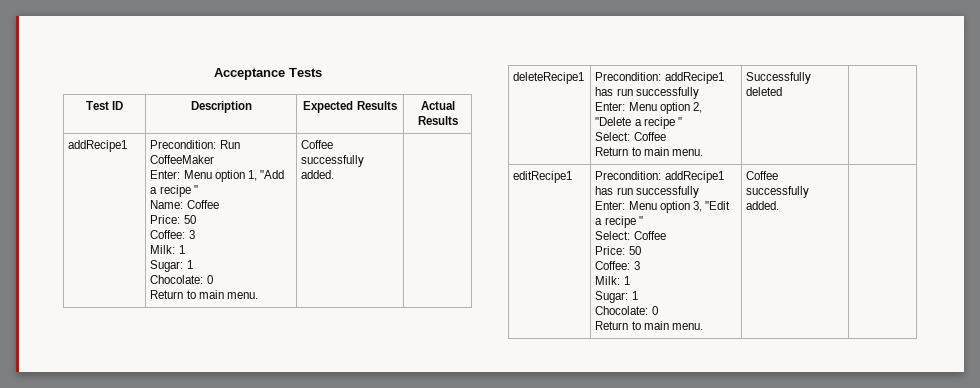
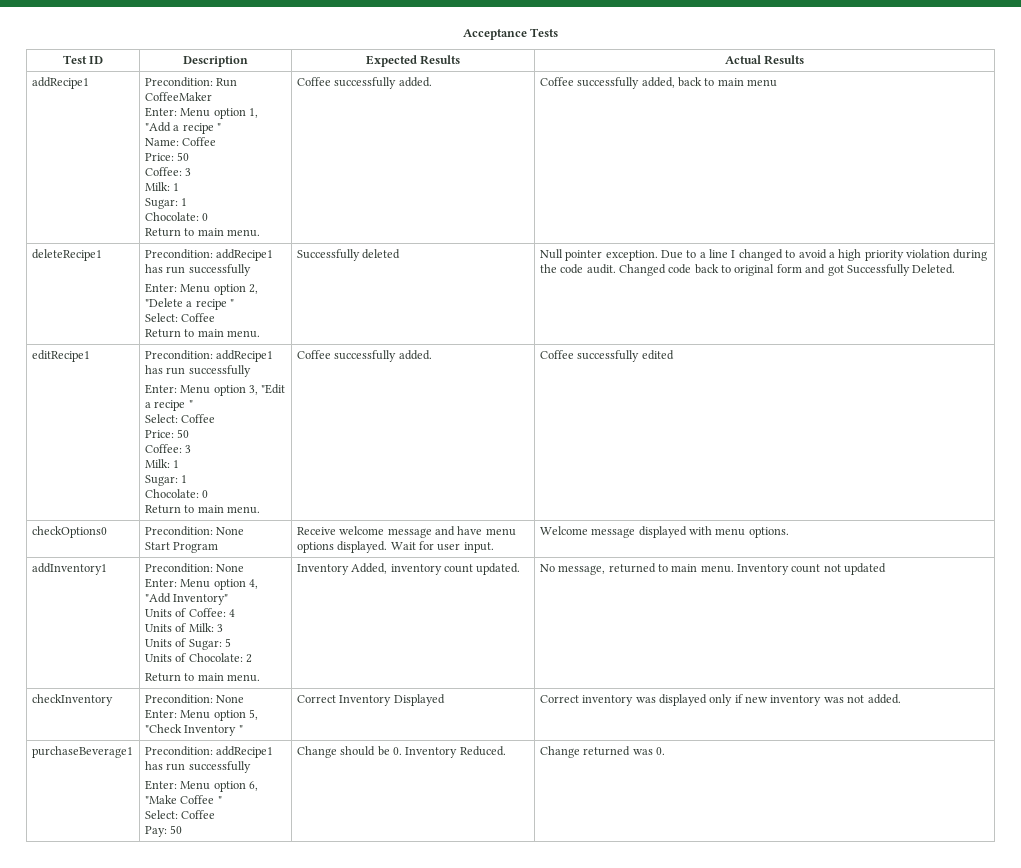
  addRecipe1 | Precondition: Run CoffeeMaker
  Enter: Menu option 1, "Add a recipe "
  Name: Coffee
  Price: 50
  Coffee: 3
  Milk: 1
  Sugar: 1
  Chocolate: 0
- Return to main menu. | Coffee successfully added. |
+ Return to main menu. | Coffee successfully added. | Coffee successfully added, back to main menu
+ Null pointer exception. Due to a line I changed to avoid a high priority violation during the code audit. Changed code back to original form and got Successfully Deleted.
  editRecipe1 | Precondition: addRecipe1 has run successfully
  Enter: Menu option 3, "Edit a recipe "
  Select: Coffee
  Price: 50
  Coffee: 3
  Milk: 1
  Sugar: 1
  Chocolate: 0
- Return to main menu. | Coffee successfully added. |
+ Return to main menu. | Coffee successfully added. | Coffee successfully edited
+ checkOptions0 | Precondition: None
+ Start Program | Receive welcome message and have menu options displayed. Wait for user input. | Welcome message displayed with menu options.
+ addInventory1 | Precondition: None
+ Enter: Menu option 4, "Add Inventory"
+ Units of Coffee: 4
+ Units of Milk: 3
+ Units of Sugar: 5
+ Units of Chocolate: 2
+ Return to main menu. | Inventory Added, inventory count updated. | No message, returned to main menu. Inventory count not updated
+ checkInventory | Precondition: None
+ Enter: Menu option 5, "Check Inventory " | Correct Inventory Displayed | Correct inventory was displayed only if new inventory was not added.
+ purchaseBeverage1 | Precondition: addRecipe1 has run successfully
+ Enter: Menu option 6, "Make Coffee "
+ Select: Coffee
+ Pay: 50 | Change should be 0. Inventory Reduced. | Change returned was 0.

